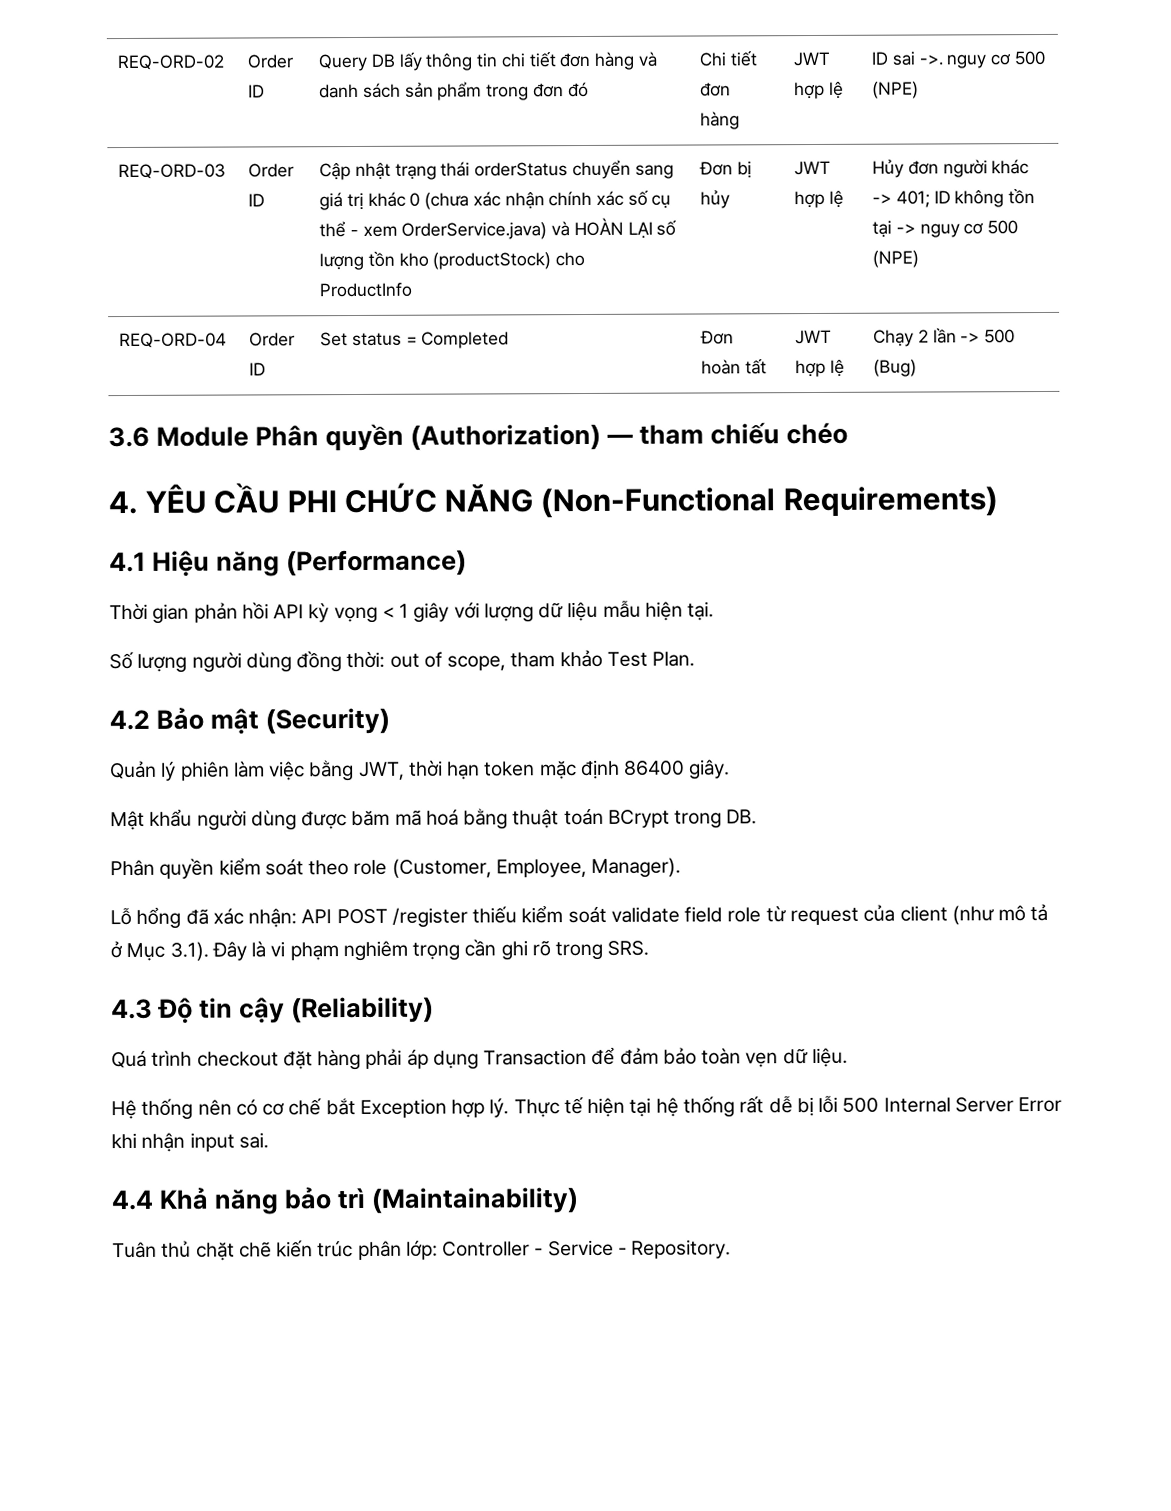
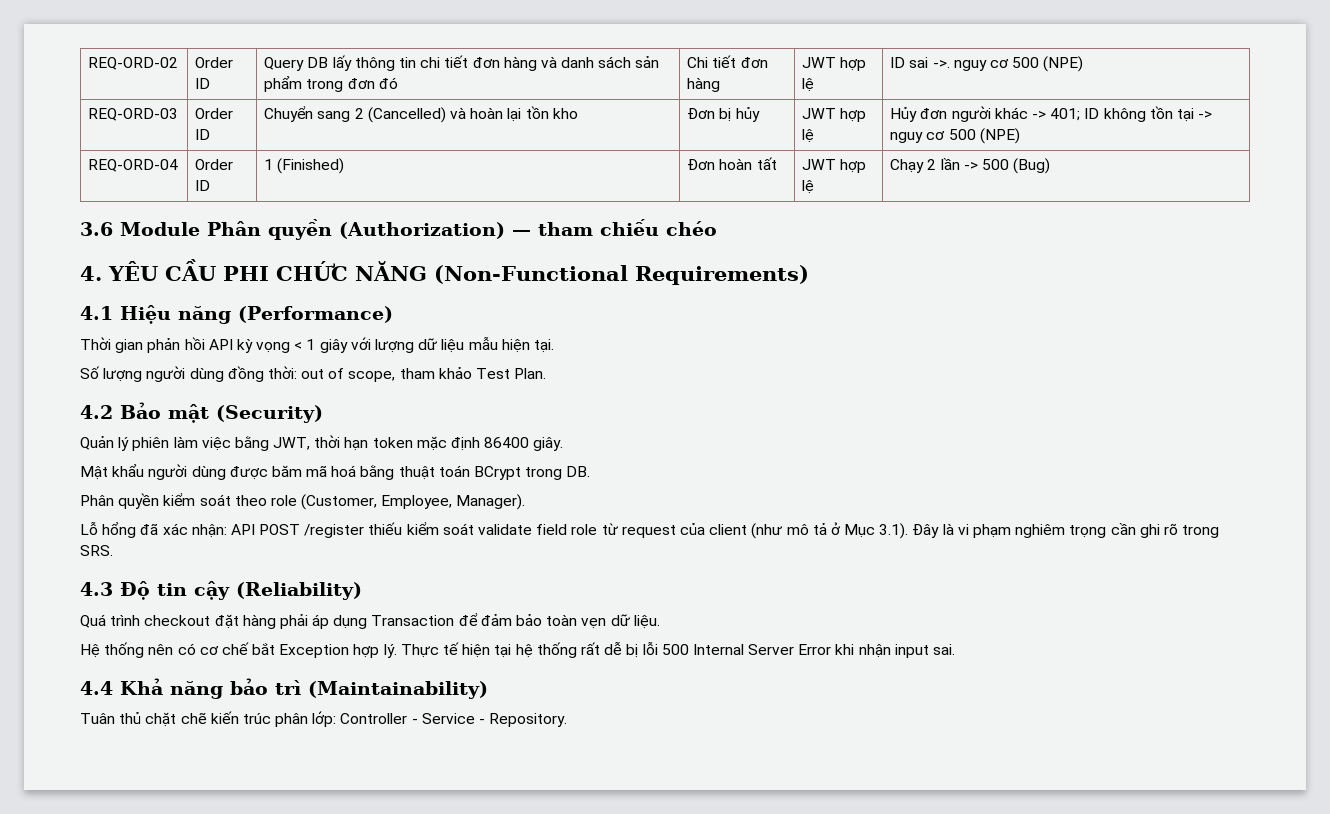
- Cập nhật trạng thái orderStatus chuyển sang giá trị khác 0 (chưa xác nhận chính xác số cụ thể - xem OrderService.java) và HOÀN LẠI số lượng tồn kho (productStock) cho ProductInfo
+ Chuyển sang 2 (Cancelled) và hoàn lại tồn kho
- REQ-ORD-04 | Order ID | Set status = Completed | Đơn hoàn tất | JWT hợp lệ | Chạy 2 lần -> 500 (Bug)
+ REQ-ORD-04 | Order ID | 1 (Finished) | Đơn hoàn tất | JWT hợp lệ | Chạy 2 lần -> 500 (Bug)

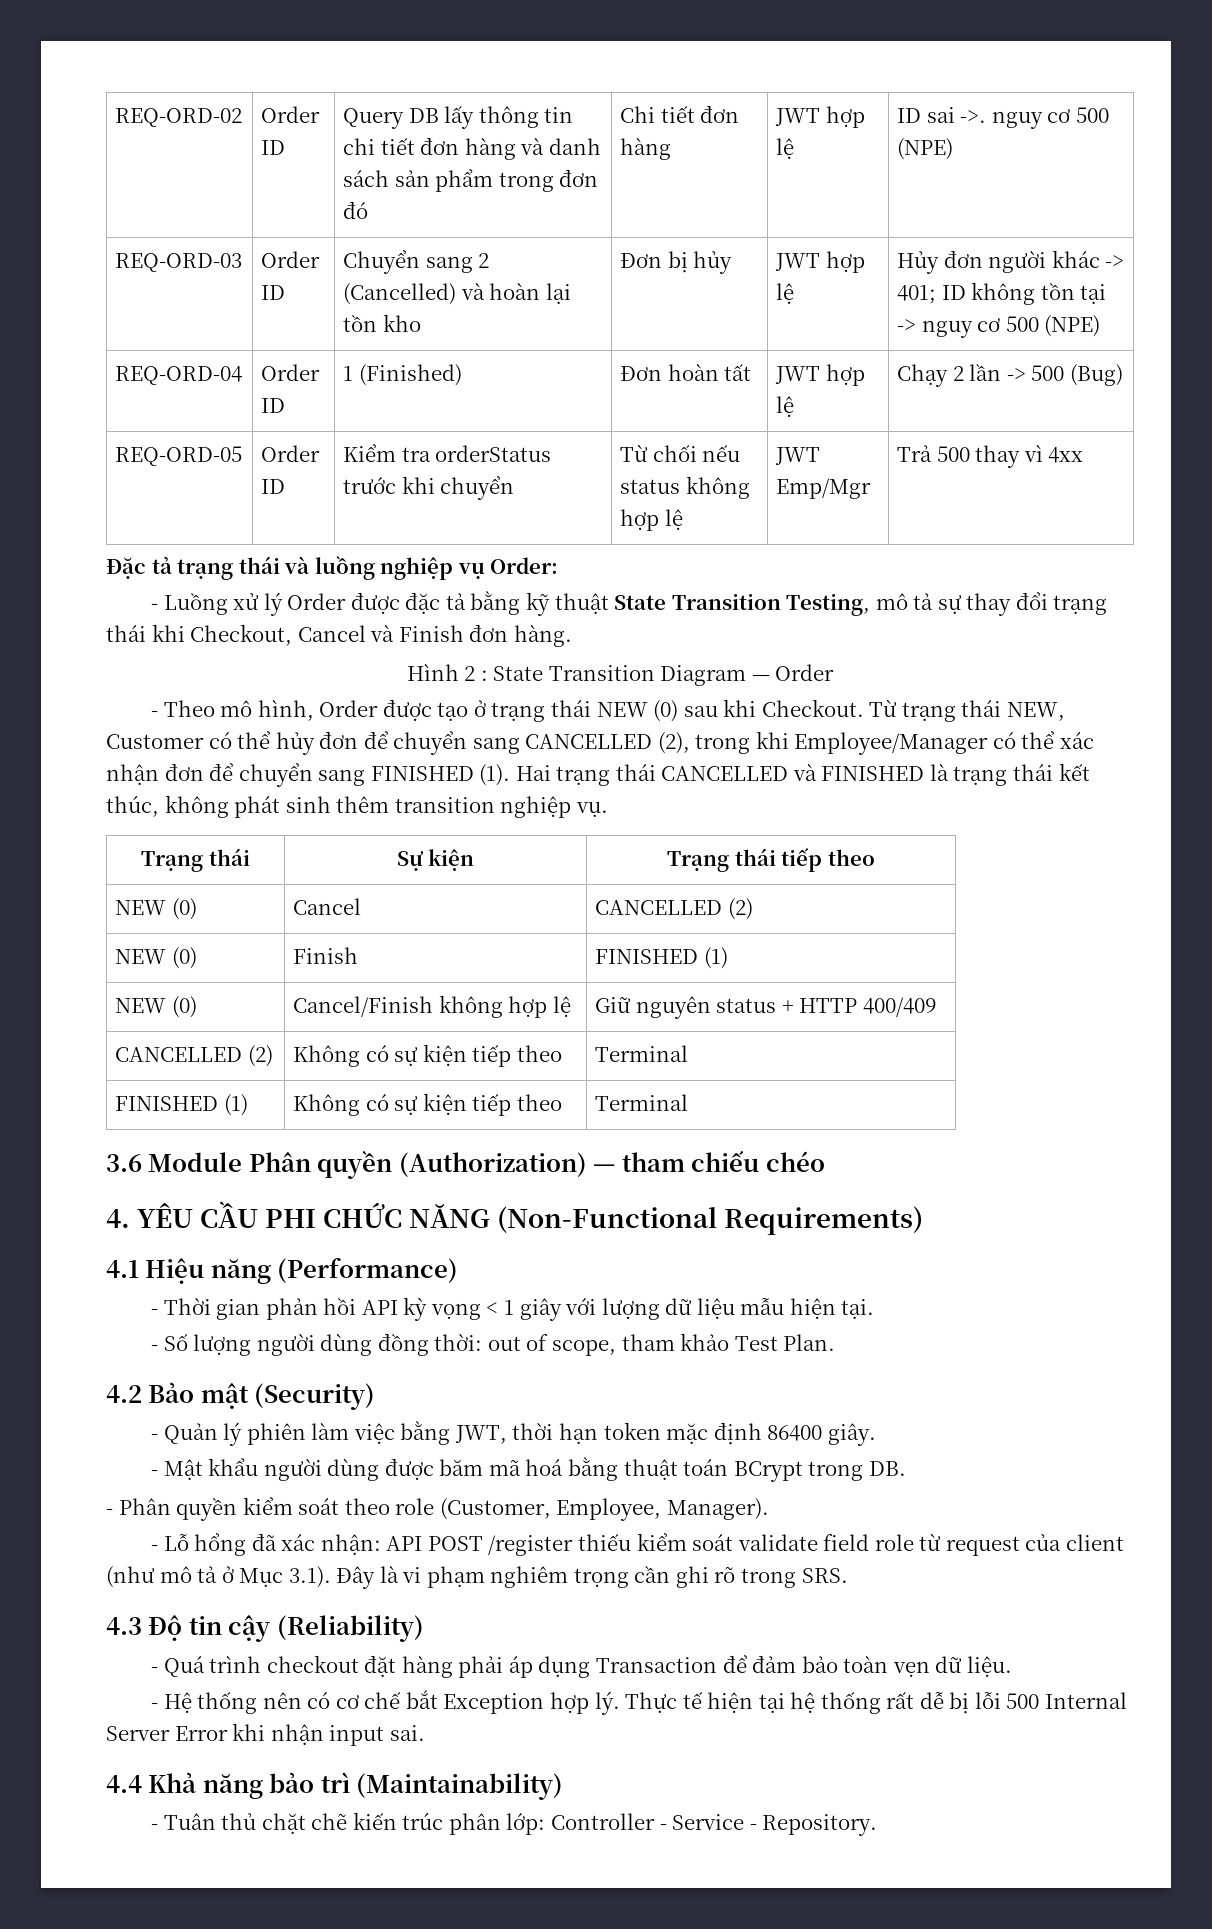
+ REQ-ORD-05 | Order ID | Kiểm tra orderStatus trước khi chuyển | Từ chối nếu status không hợp lệ | JWT Emp/Mgr | Trả 500 thay vì 4xx
+ Đặc tả trạng thái và luồng nghiệp vụ Order:
+ - Luồng xử lý Order được đặc tả bằng kỹ thuật State Transition Testing, mô tả sự thay đổi trạng thái khi Checkout, Cancel và Finish đơn hàng.
+ Hình 2 : State Transition Diagram — Order
+ - Theo mô hình, Order được tạo ở trạng thái NEW (0) sau khi Checkout. Từ trạng thái NEW, Customer có thể hủy đơn để chuyển sang CANCELLED (2), trong khi Employee/Manager có thể xác nhận đơn để chuyển sang FINISHED (1). Hai trạng thái CANCELLED và FINISHED là trạng thái kết thúc, không phát sinh thêm transition nghiệp vụ.
+ Trạng thái | Sự kiện | Trạng thái tiếp theo
+ NEW (0) | Cancel | CANCELLED (2)
+ NEW (0) | Finish | FINISHED (1)
+ NEW (0) | Cancel/Finish không hợp lệ | Giữ nguyên status + HTTP 400/409
+ CANCELLED (2) | Không có sự kiện tiếp theo | Terminal
+ FINISHED (1) | Không có sự kiện tiếp theo | Terminal
- Thời gian phản hồi API kỳ vọng < 1 giây với lượng dữ liệu mẫu hiện tại.
+ - Thời gian phản hồi API kỳ vọng < 1 giây với lượng dữ liệu mẫu hiện tại.
- Số lượng người dùng đồng thời: out of scope, tham khảo Test Plan.
+ - Số lượng người dùng đồng thời: out of scope, tham khảo Test Plan.
- Quản lý phiên làm việc bằng JWT, thời hạn token mặc định 86400 giây.
+ - Quản lý phiên làm việc bằng JWT, thời hạn token mặc định 86400 giây.
- Mật khẩu người dùng được băm mã hoá bằng thuật toán BCrypt trong DB.
+ - Mật khẩu người dùng được băm mã hoá bằng thuật toán BCrypt trong DB.
- Phân quyền kiểm soát theo role (Customer, Employee, Manager).
+ - Phân quyền kiểm soát theo role (Customer, Employee, Manager).
- Lỗ hổng đã xác nhận: API POST /register thiếu kiểm soát validate field role từ request của client (như mô tả ở Mục 3.1). Đây là vi phạm nghiêm trọng cần ghi rõ trong SRS.
+ - Lỗ hổng đã xác nhận: API POST /register thiếu kiểm soát validate field role từ request của client (như mô tả ở Mục 3.1). Đây là vi phạm nghiêm trọng cần ghi rõ trong SRS.
- Quá trình checkout đặt hàng phải áp dụng Transaction để đảm bảo toàn vẹn dữ liệu.
+ - Quá trình checkout đặt hàng phải áp dụng Transaction để đảm bảo toàn vẹn dữ liệu.
- Hệ thống nên có cơ chế bắt Exception hợp lý.
+ - Hệ thống nên có cơ chế bắt Exception hợp lý.
- Tuân thủ chặt chẽ kiến trúc phân lớp: Controller - Service - Repository.
+ - Tuân thủ chặt chẽ kiến trúc phân lớp: Controller - Service - Repository.

